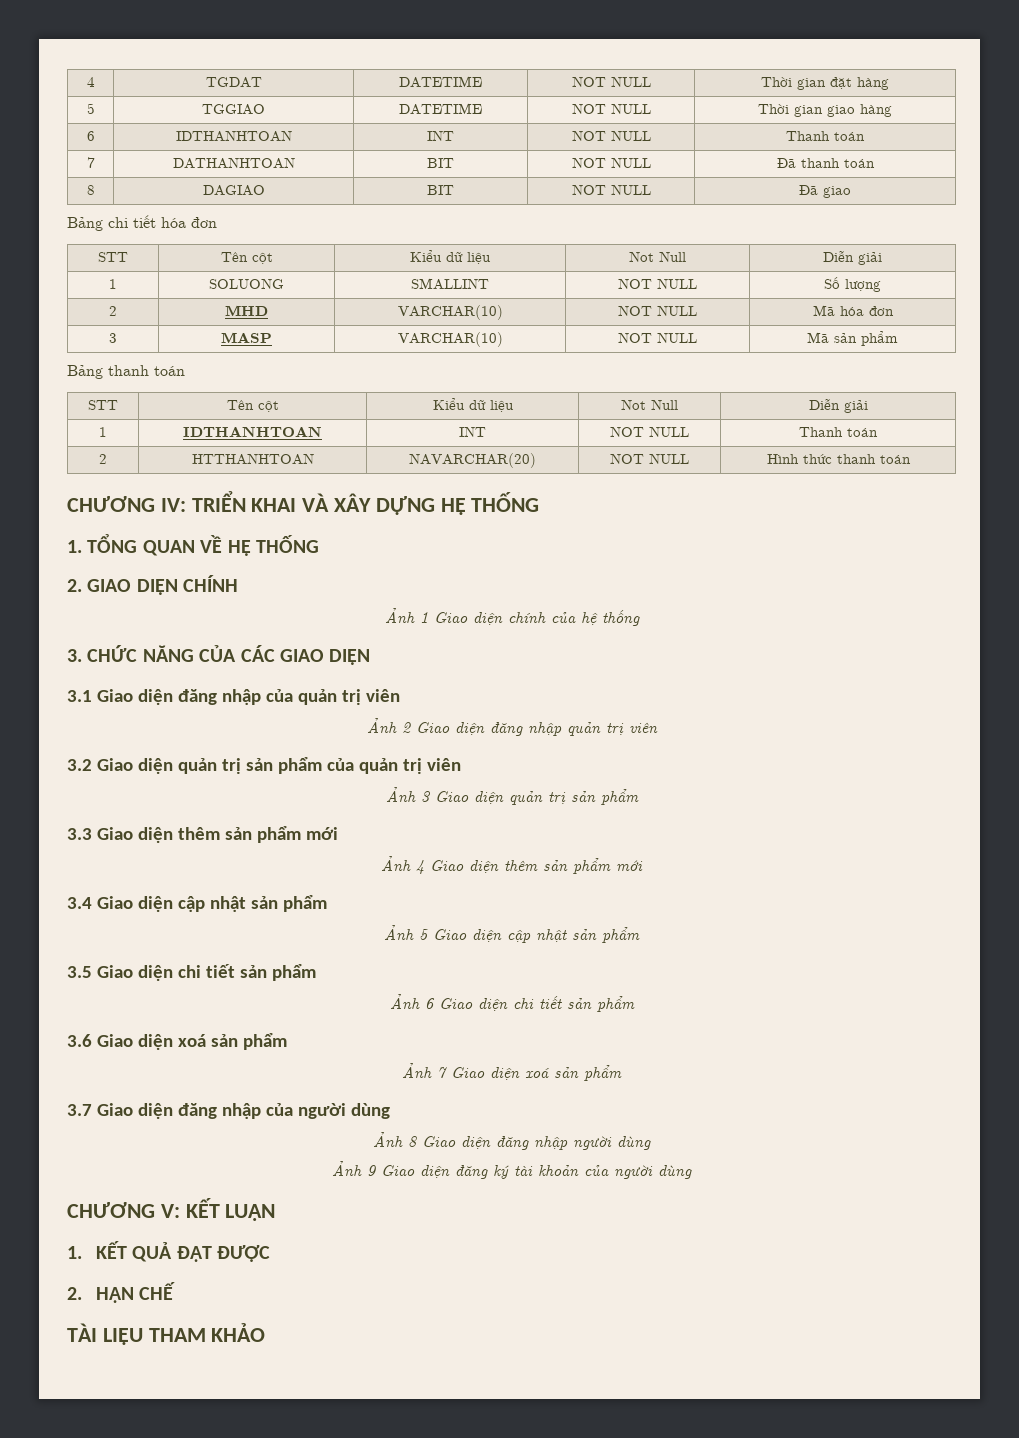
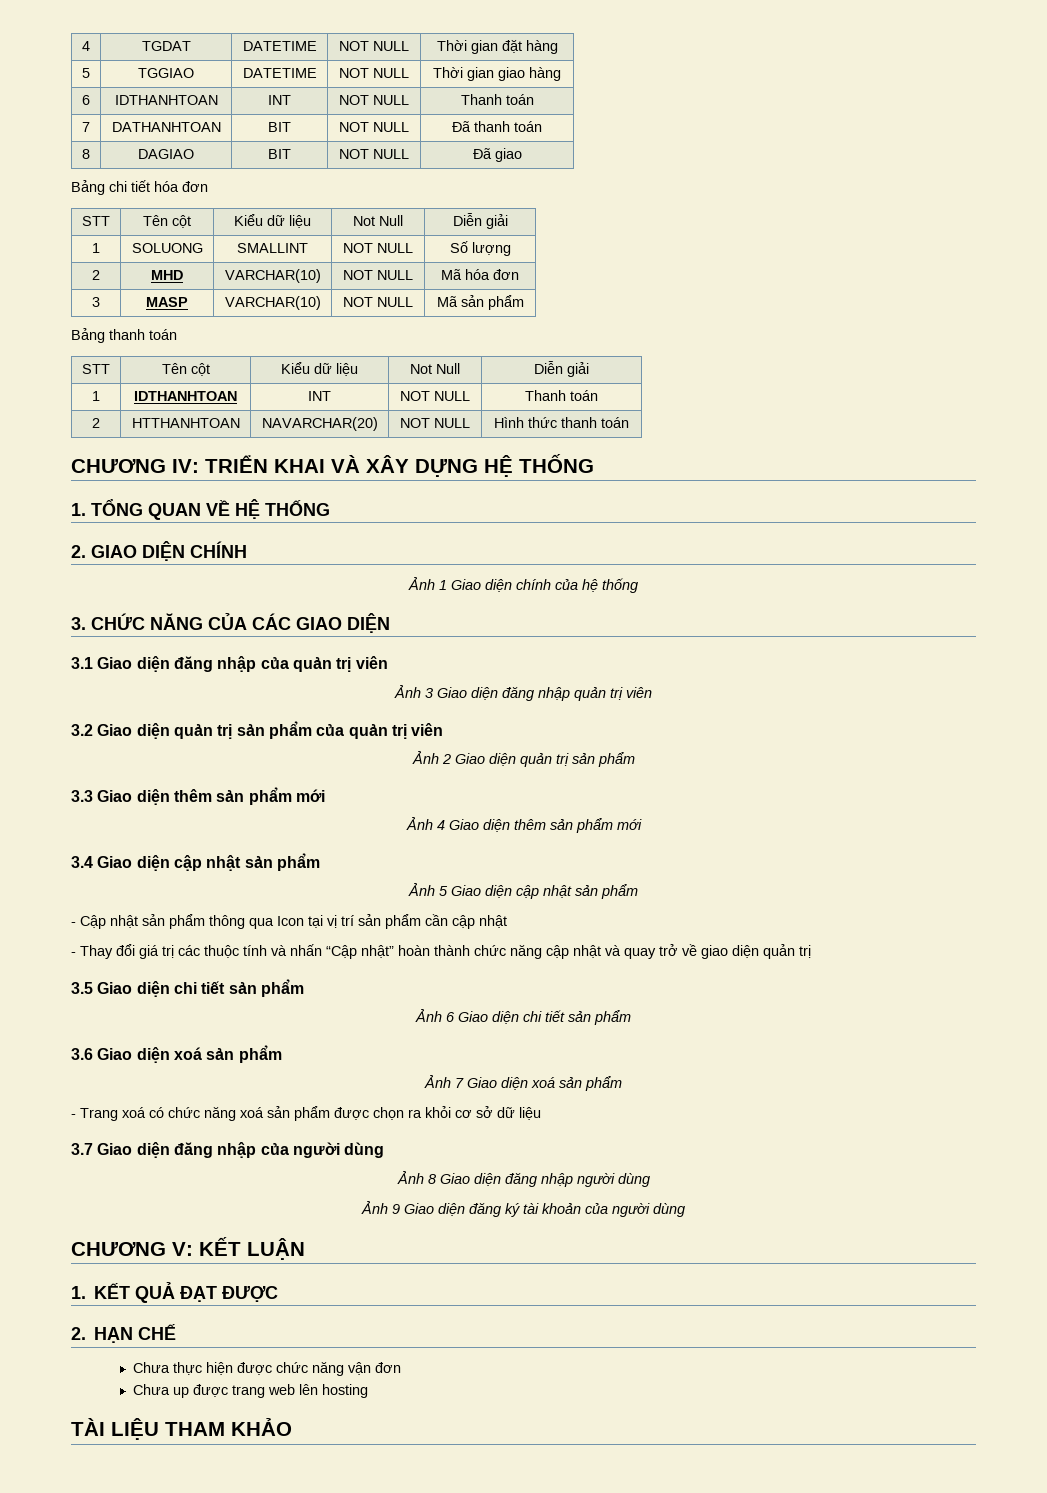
- Ảnh 2 Giao diện đăng nhập quản trị viên
+ Ảnh 3 Giao diện đăng nhập quản trị viên
- Ảnh 3 Giao diện quản trị sản phẩm
+ Ảnh 2 Giao diện quản trị sản phẩm
+ - Cập nhật sản phẩm thông qua Icon tại vị trí sản phẩm cần cập nhật
+ - Thay đổi giá trị các thuộc tính và nhấn “Cập nhật” hoàn thành chức năng cập nhật và quay trở về giao diện quản trị
+ - Trang xoá có chức năng xoá sản phẩm được chọn ra khỏi cơ sở dữ liệu
+ Chưa thực hiện được chức năng vận đơn
+ Chưa up được trang web lên hosting

